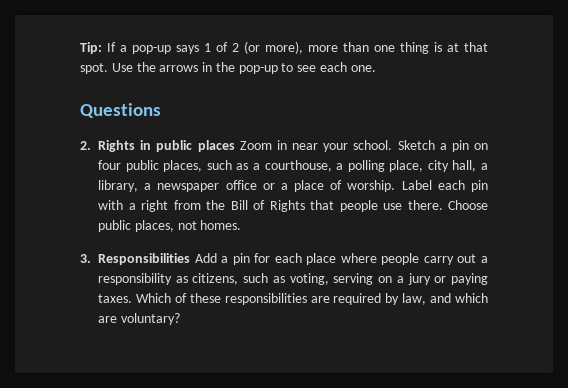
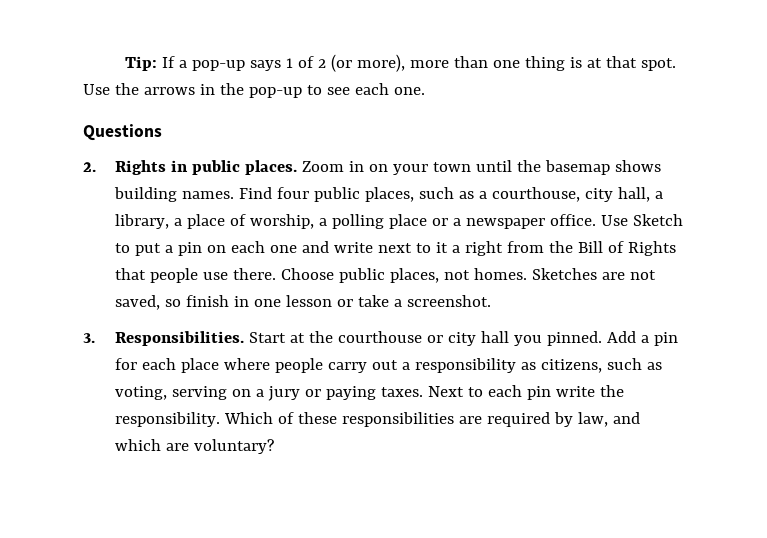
- 2. Rights in public places Zoom in near your school. Sketch a pin on four public places, such as a courthouse, a polling place, city hall, a library, a newspaper office or a place of worship. Label each pin with a right from the Bill of Rights that people use there.
+ 2. Rights in public places. Zoom in on your town until the basemap shows building names. Find four public places, such as a courthouse, city hall, a library, a place of worship, a polling place or a newspaper office. Use Sketch to put a pin on each one and write next to it a right from the Bill of Rights that people use there.
- Choose public places, not homes.
- 3. Responsibilities Add a pin for each place where people carry out a responsibility as citizens, such as voting, serving on a jury or paying taxes.
+ Choose public places, not homes. Sketches are not saved, so finish in one lesson or take a screenshot.
+ 3. Responsibilities. Start at the courthouse or city hall you pinned. Add a pin for each place where people carry out a responsibility as citizens, such as voting, serving on a jury or paying taxes.
+ Next to each pin write the responsibility.

